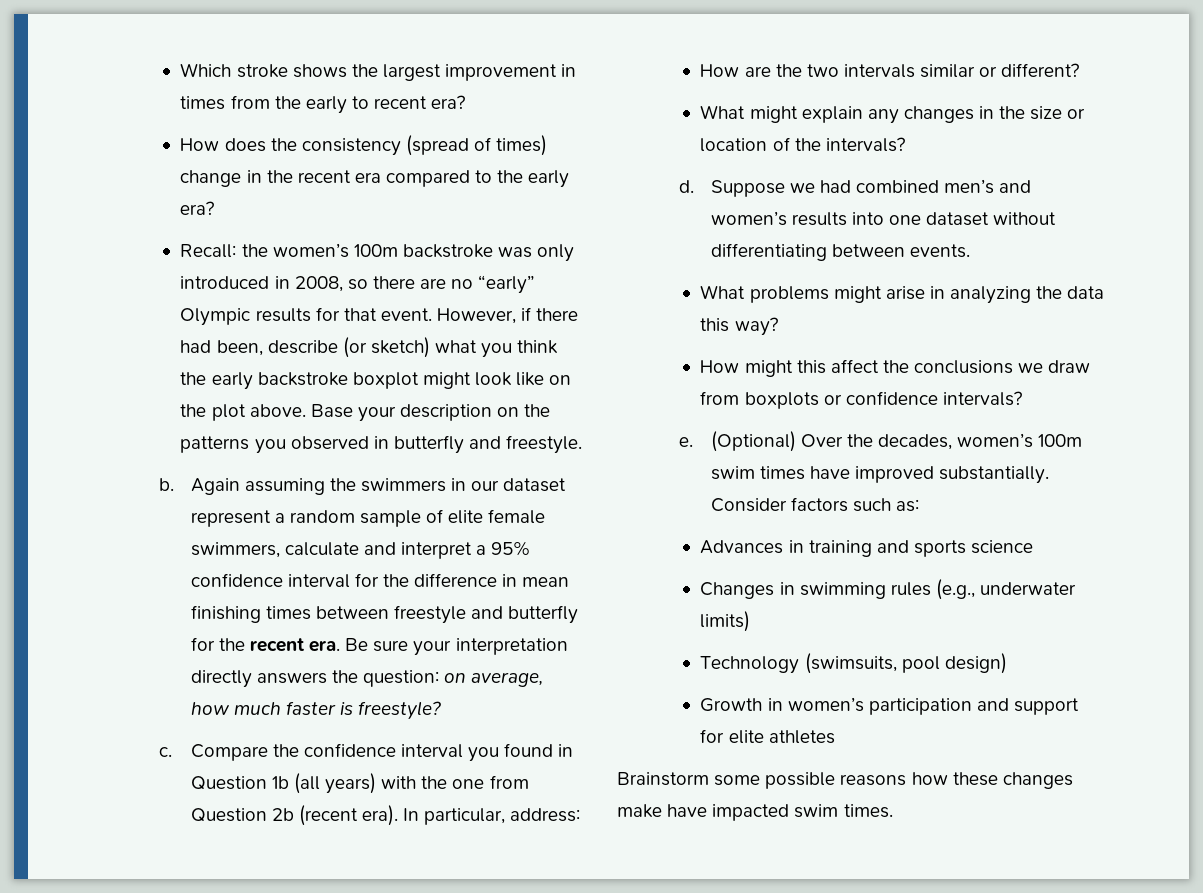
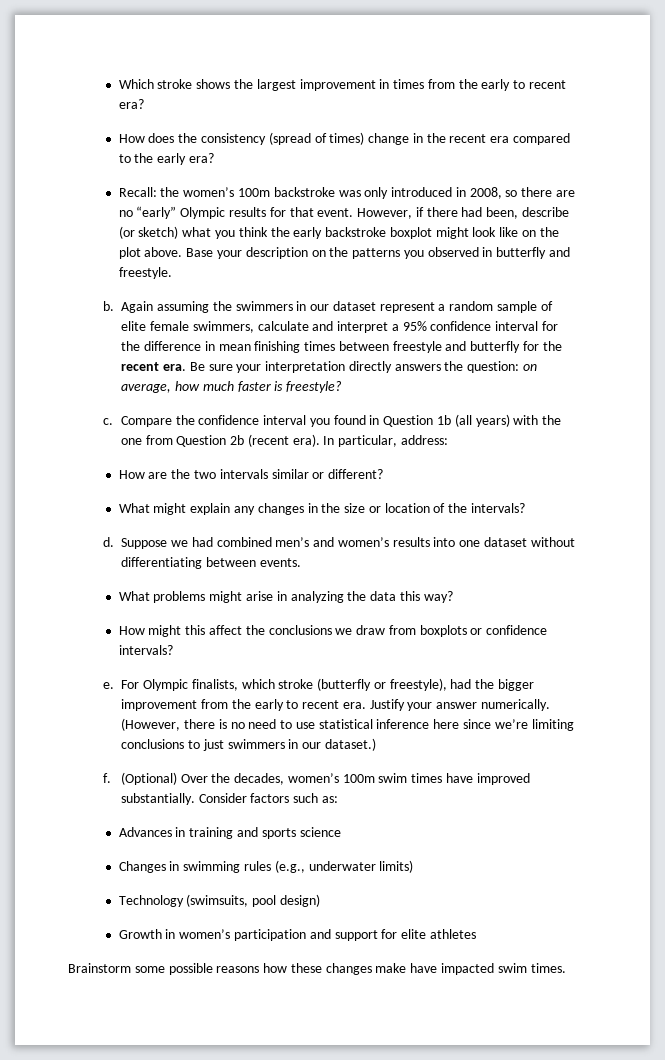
+ For Olympic finalists, which stroke (butterfly or freestyle), had the bigger improvement from the early to recent era. Justify your answer numerically. (However, there is no need to use statistical inference here since we’re limiting conclusions to just swimmers in our dataset.)
+ f.

